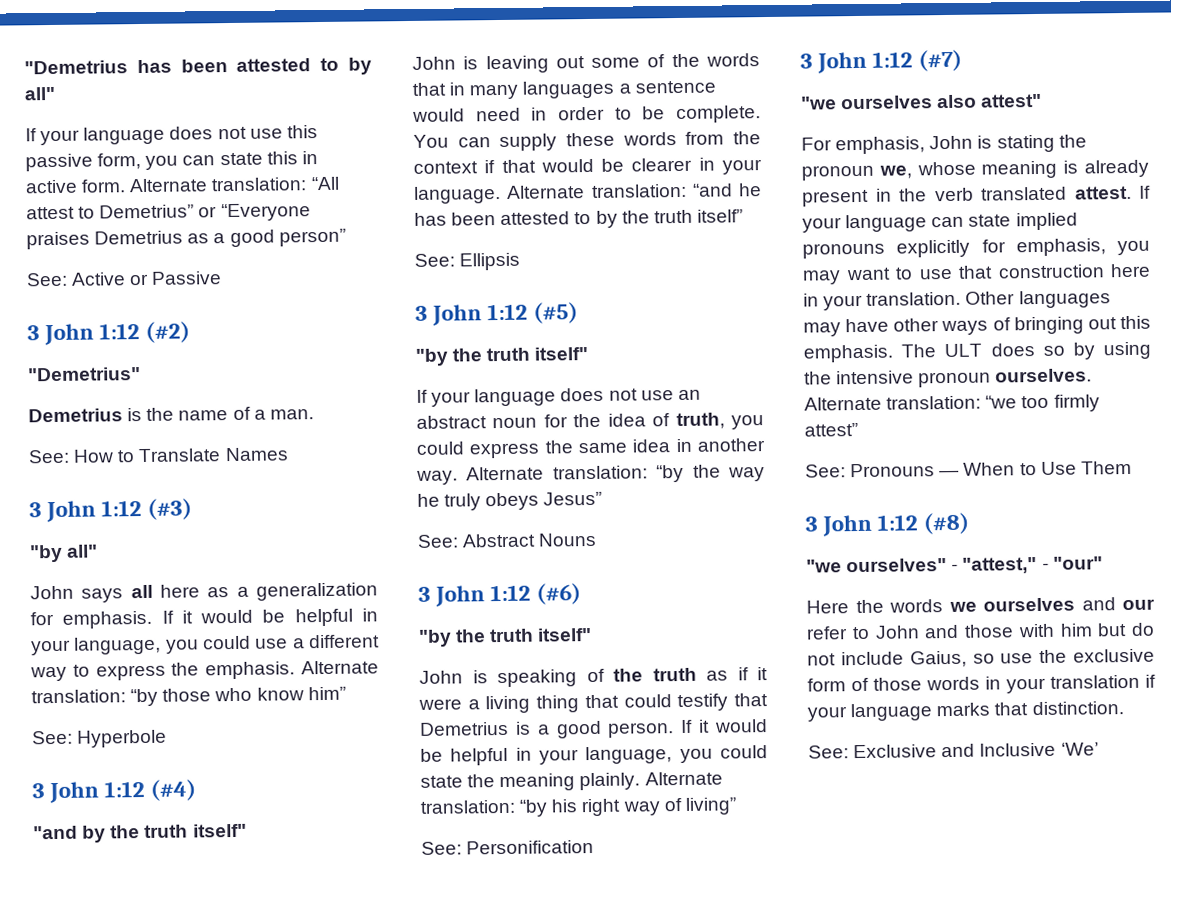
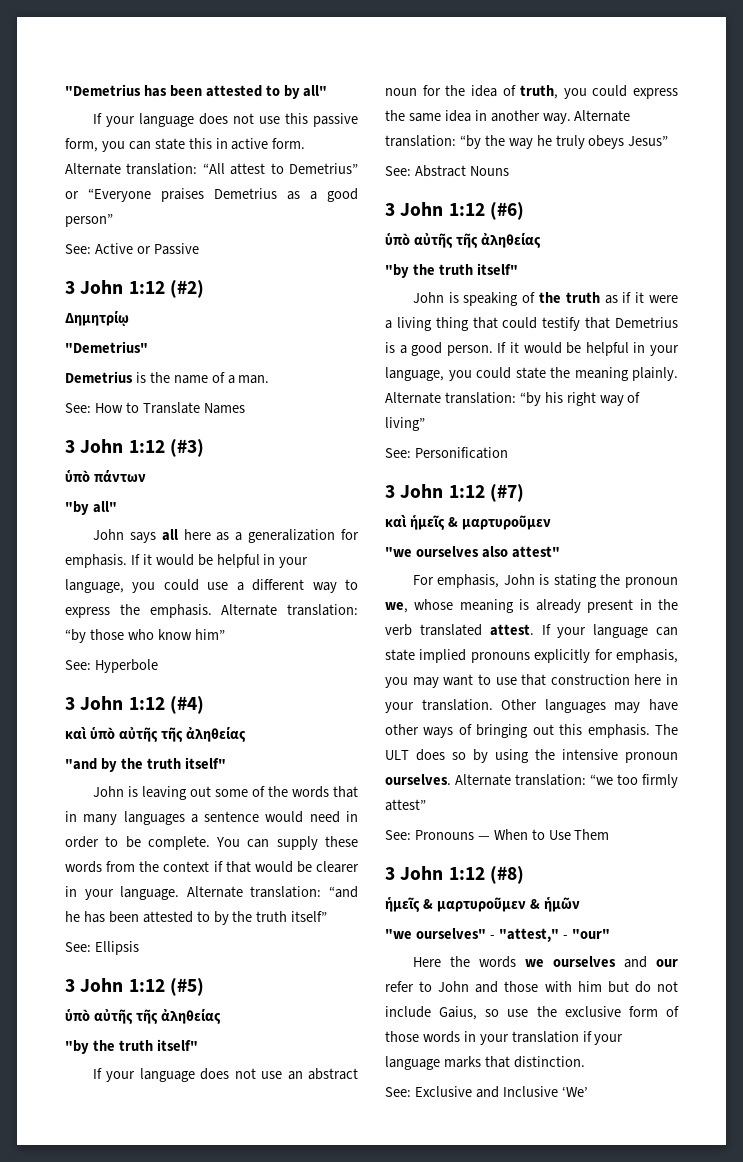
+ Δημητρίῳ
+ ὑπὸ πάντων
+ καὶ ὑπὸ αὐτῆς τῆς ἀληθείας
  3 John 1:12 (#5)
+ ὑπὸ αὐτῆς τῆς ἀληθείας
  3 John 1:12 (#6)
+ ὑπὸ αὐτῆς τῆς ἀληθείας
+ καὶ ἡμεῖς & μαρτυροῦμεν
+ ἡμεῖς & μαρτυροῦμεν & ἡμῶν

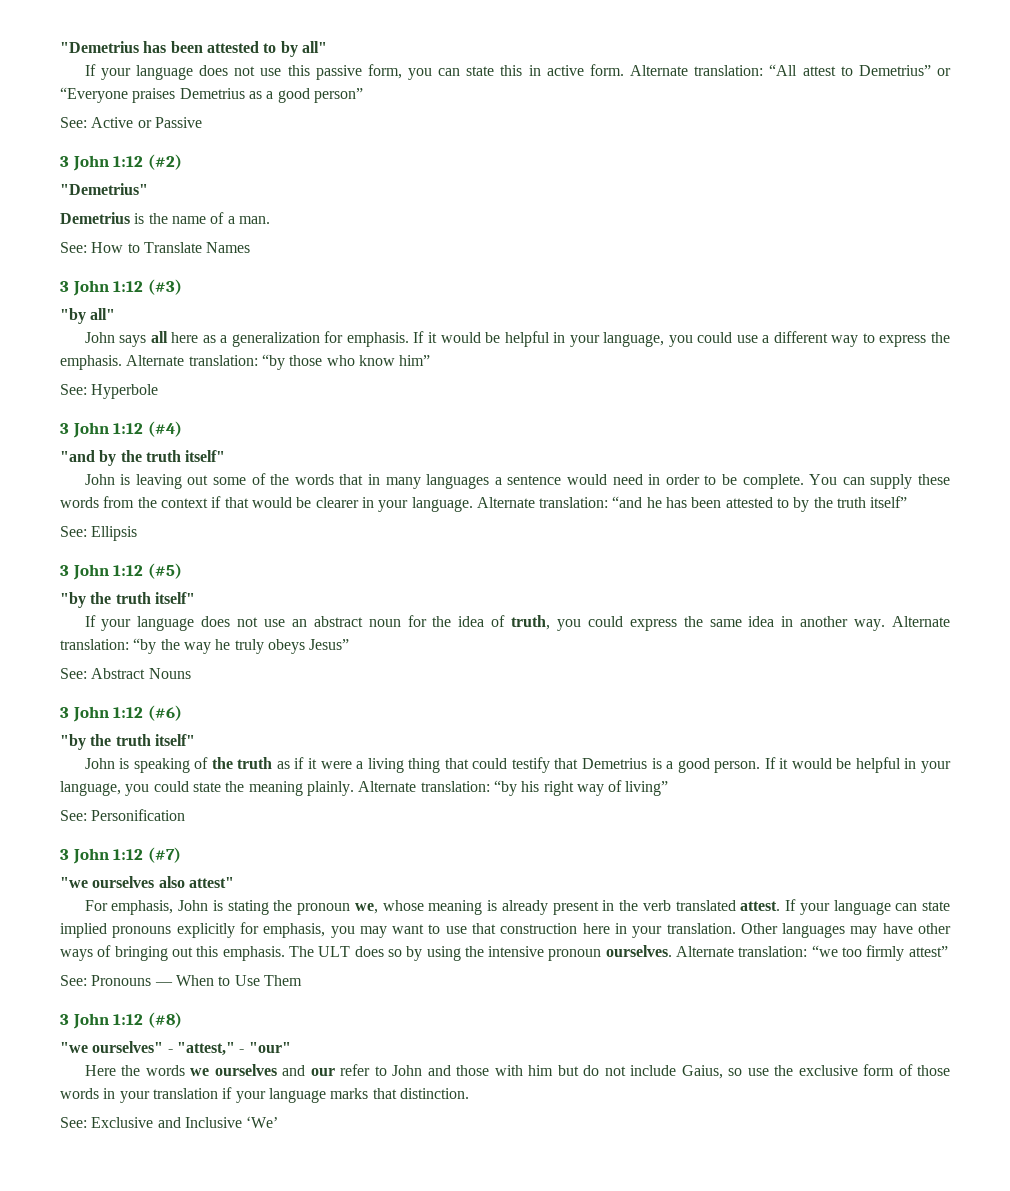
- Δημητρίῳ
- ὑπὸ πάντων
- καὶ ὑπὸ αὐτῆς τῆς ἀληθείας
  3 John 1:12 (#5)
- ὑπὸ αὐτῆς τῆς ἀληθείας
  3 John 1:12 (#6)
- ὑπὸ αὐτῆς τῆς ἀληθείας
- καὶ ἡμεῖς & μαρτυροῦμεν
- ἡμεῖς & μαρτυροῦμεν & ἡμῶν

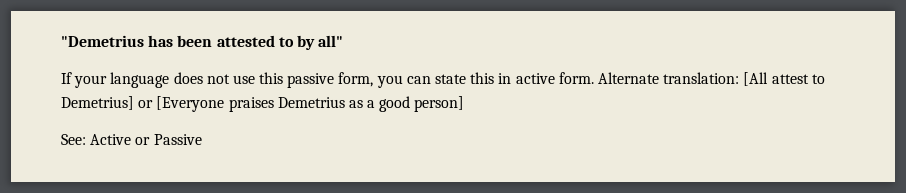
- Alternate translation: “All attest to Demetrius” or “Everyone praises Demetrius as a good person”
+ Alternate translation: [All attest to Demetrius] or [Everyone praises Demetrius as a good person]
- 3 John 1:12 (#2)
- "Demetrius"
- Demetrius is the name of a man.
- See: How to Translate Names
- 3 John 1:12 (#3)
- "by all"
- John says all here as a generalization for emphasis. If it would be helpful in your language, you could use a different way to express the emphasis. Alternate translation: “by those who know him”
- See: Hyperbole
- 3 John 1:12 (#4)
- "and by the truth itself"
- John is leaving out some of the words that in many languages a sentence would need in order to be complete. You can supply these words from the context if that would be clearer in your language. Alternate translation: “and he has been attested to by the truth itself”
- See: Ellipsis
- 3 John 1:12 (#5)
- "by the truth itself"
- If your language does not use an abstract noun for the idea of truth, you could express the same idea in another way. Alternate translation: “by the way he truly obeys Jesus”
- See: Abstract Nouns
- 3 John 1:12 (#6)
- "by the truth itself"
- John is speaking of the truth as if it were a living thing that could testify that Demetrius is a good person. If it would be helpful in your language, you could state the meaning plainly. Alternate translation: “by his right way of living”
- See: Personification
- 3 John 1:12 (#7)
- "we ourselves also attest"
- For emphasis, John is stating the pronoun we, whose meaning is already present in the verb translated attest. If your language can state implied pronouns explicitly for emphasis, you may want to use that construction here in your translation. Other languages may have other ways of bringing out this emphasis. The ULT does so by using the intensive pronoun ourselves. Alternate translation: “we too firmly attest”
- See: Pronouns — When to Use Them
- 3 John 1:12 (#8)
- "we ourselves" - "attest," - "our"
- Here the words we ourselves and our refer to John and those with him but do not include Gaius, so use the exclusive form of those words in your translation if your language marks that distinction.
- See: Exclusive and Inclusive ‘We’

